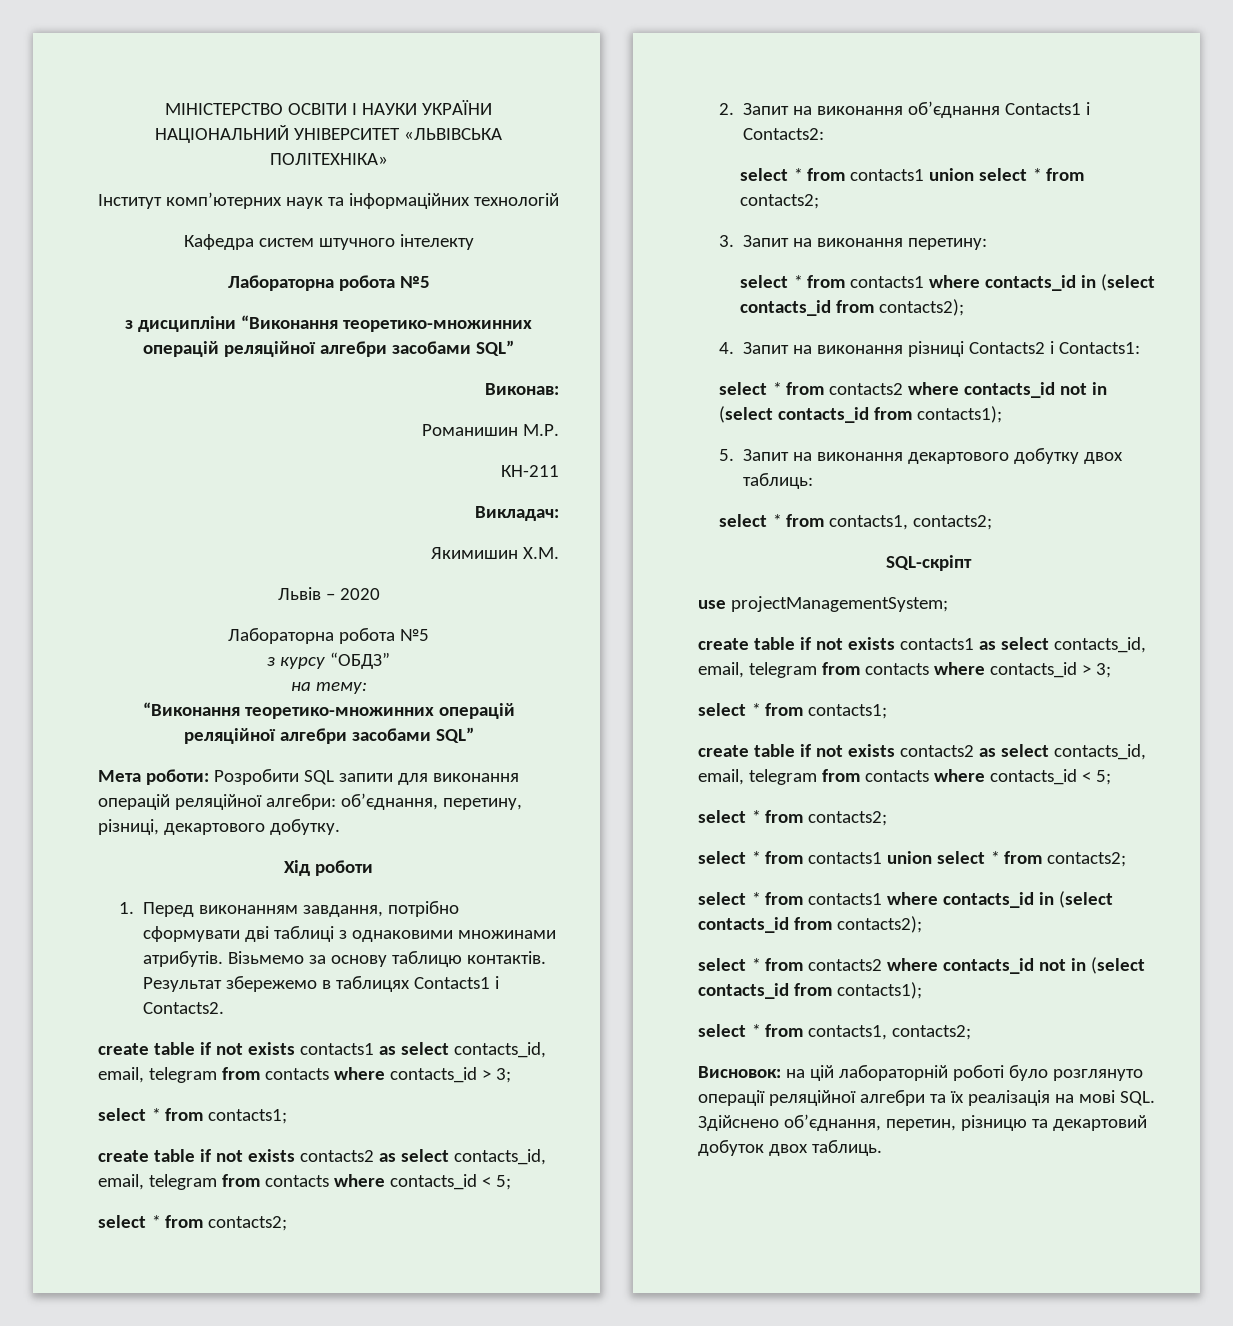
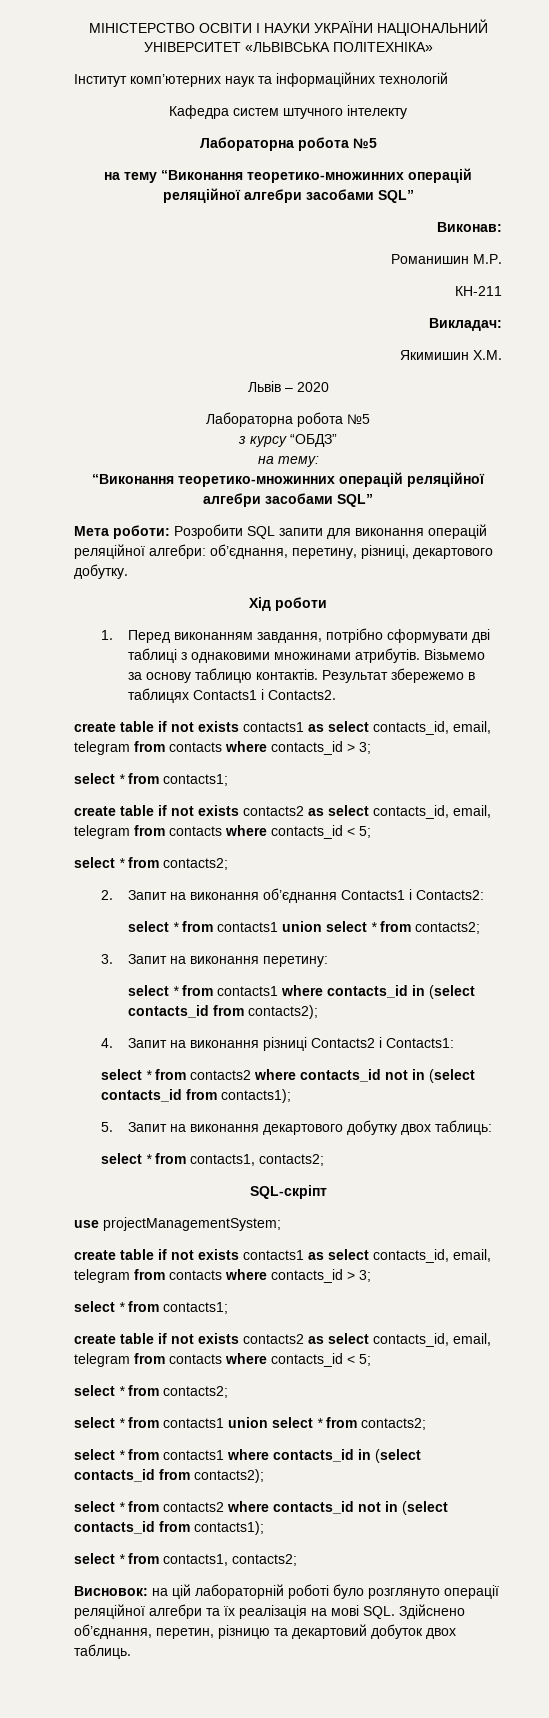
- з дисципліни “Виконання теоретико-множинних операцій реляційної алгебри засобами SQL”
+ на тему “Виконання теоретико-множинних операцій реляційної алгебри засобами SQL”

